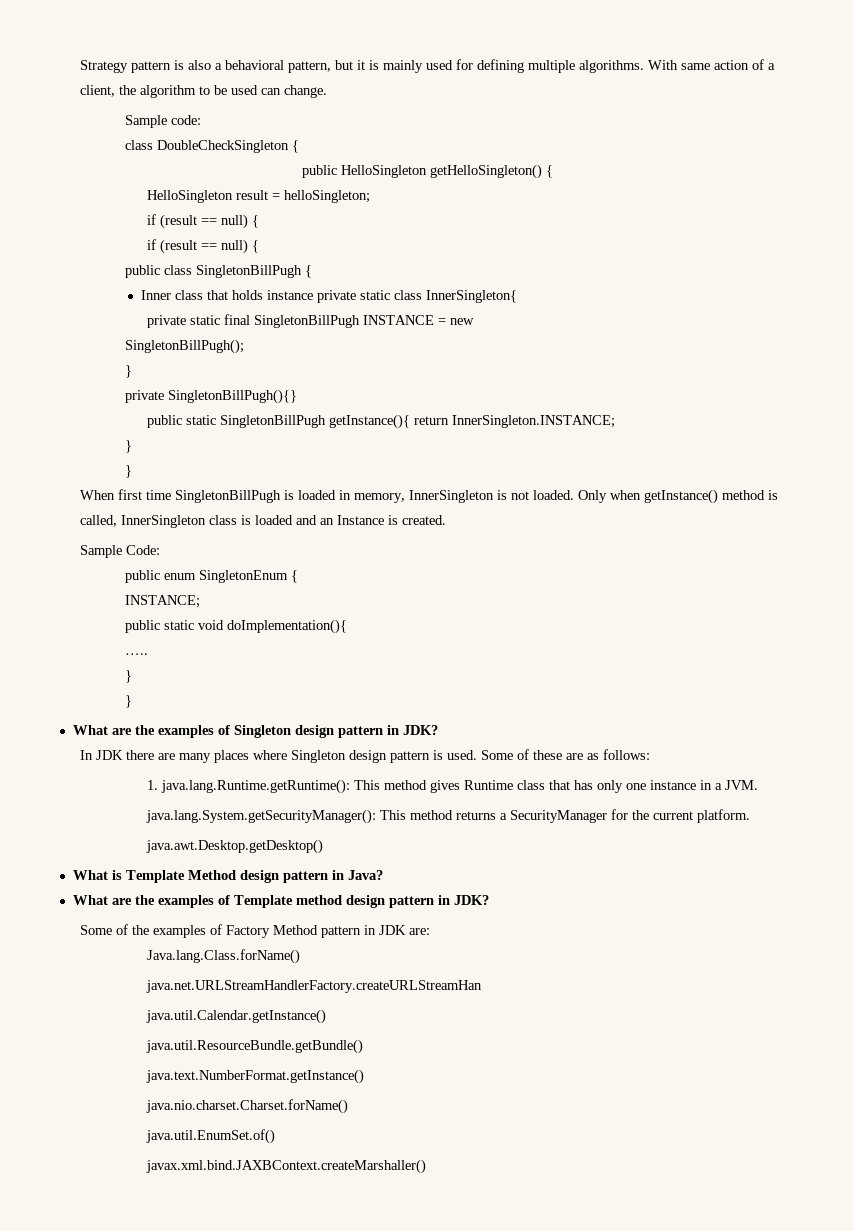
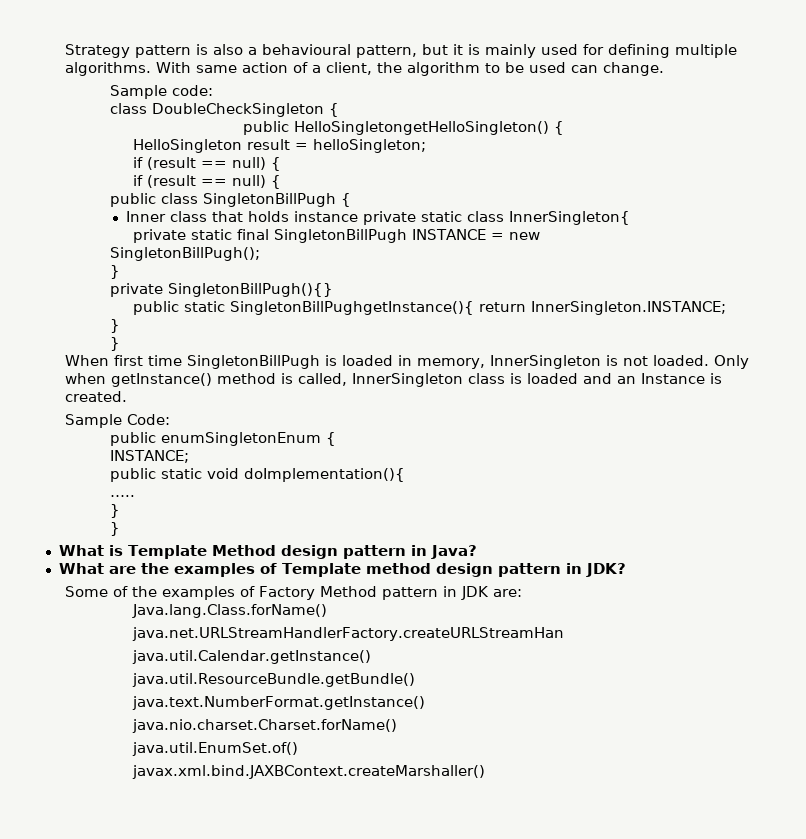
- Strategy pattern is also a behavioral pattern, but it is mainly used for defining multiple algorithms.
+ Strategy pattern is also a behavioural pattern, but it is mainly used for defining multiple algorithms.
- public HelloSingleton getHelloSingleton() {
+ public HelloSingletongetHelloSingleton() {
- public static SingletonBillPugh getInstance(){ return InnerSingleton.INSTANCE;
+ public static SingletonBillPughgetInstance(){ return InnerSingleton.INSTANCE;
- public enum SingletonEnum {
+ public enumSingletonEnum {
- What are the examples of Singleton design pattern in JDK?
- In JDK there are many places where Singleton design pattern is used. Some of these are as follows:
- 1. java.lang.Runtime.getRuntime(): This method gives Runtime class that has only one instance in a JVM.
- java.lang.System.getSecurityManager(): This method returns a SecurityManager for the current platform.
- java.awt.Desktop.getDesktop()

